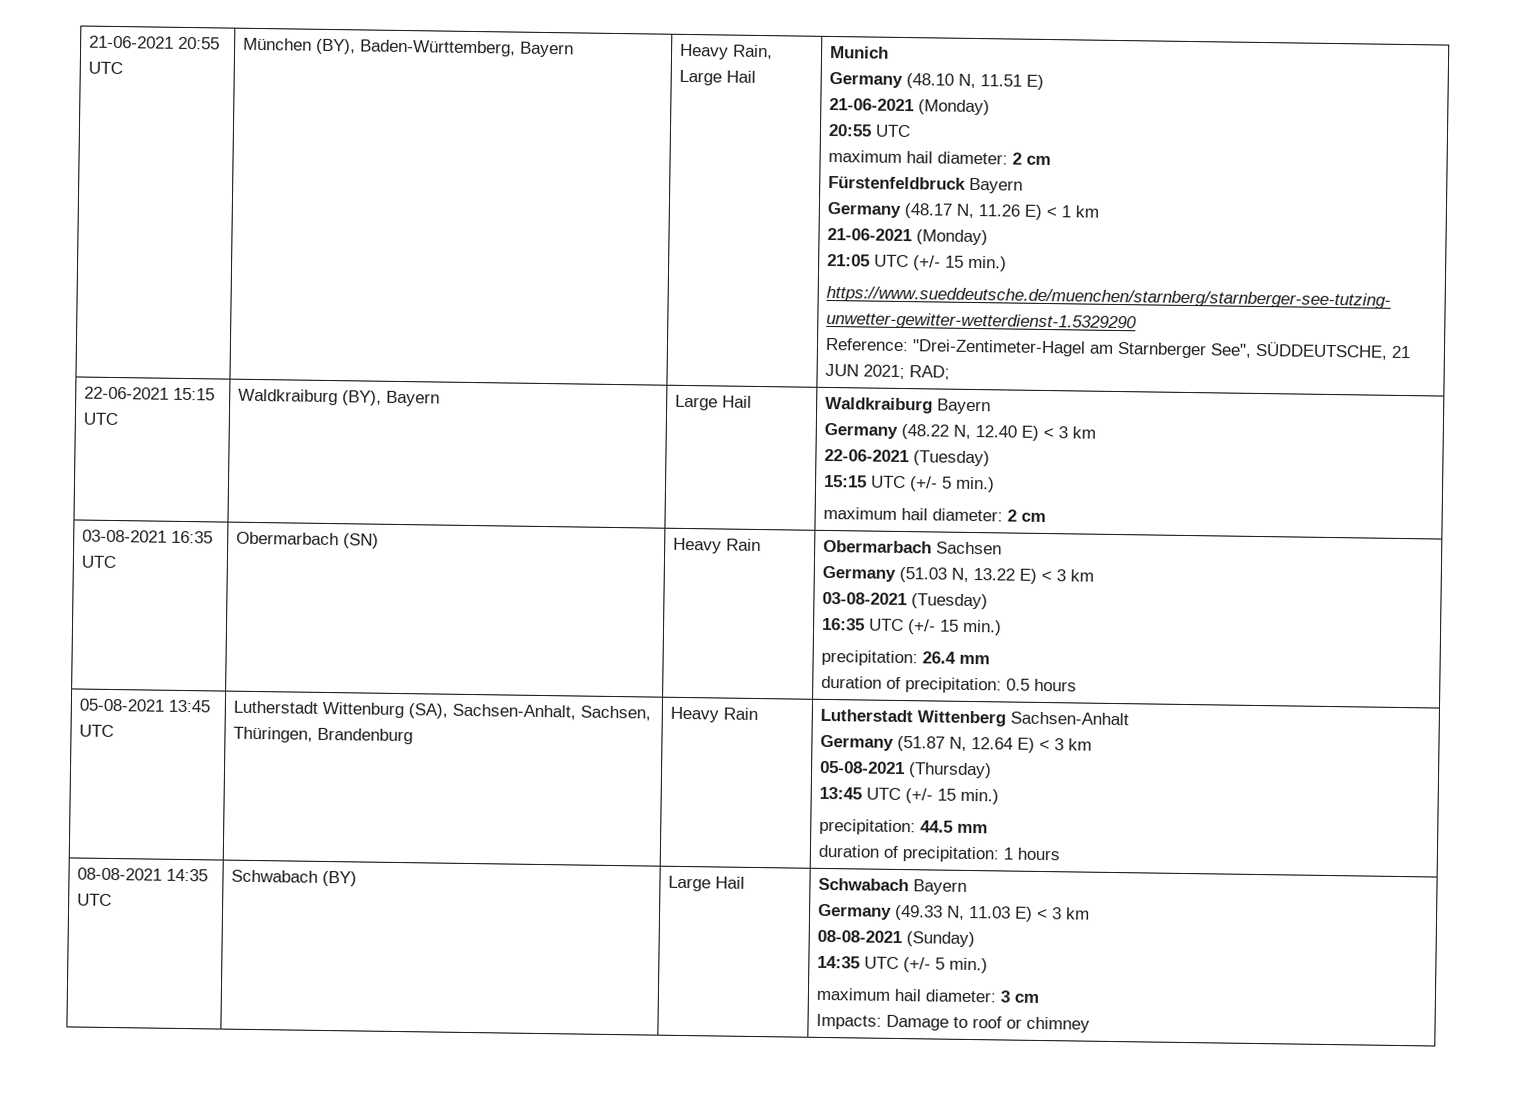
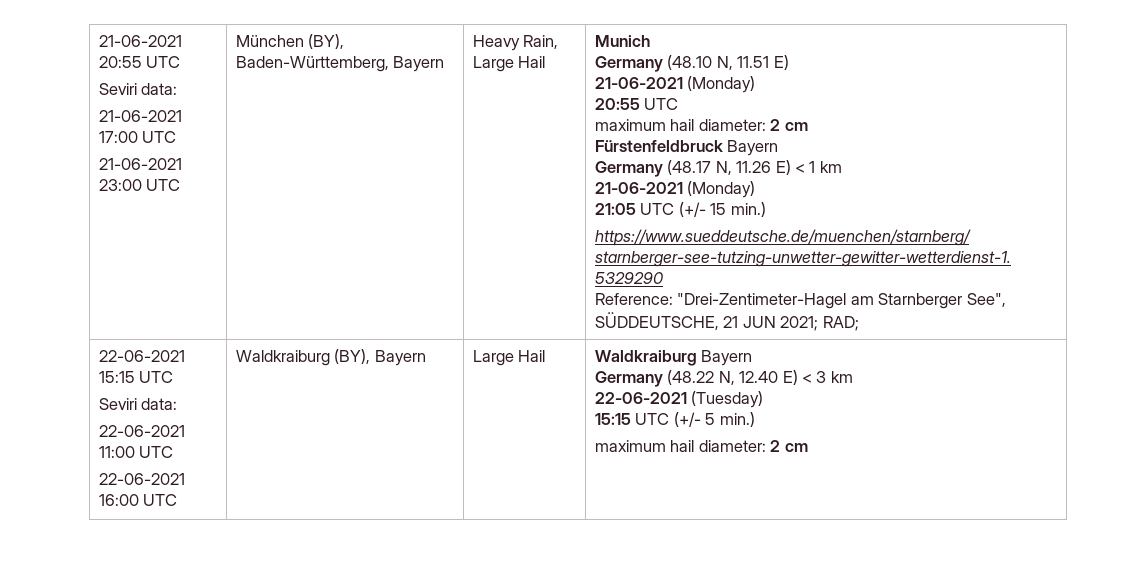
  21-06-2021 20:55 UTC
+ Seviri data:
+ 21-06-2021 17:00 UTC
+ 21-06-2021 23:00 UTC
- 22-06-2021 15:15 UTC | Waldkraiburg (BY), Bayern | Large Hail | Waldkraiburg Bayern
+ 22-06-2021 15:15 UTC
+ Seviri data:
+ 22-06-2021 11:00 UTC
+ 22-06-2021 16:00 UTC | Waldkraiburg (BY), Bayern | Large Hail | Waldkraiburg Bayern
- 03-08-2021 16:35 UTC | Obermarbach (SN) | Heavy Rain | Obermarbach Sachsen
- Germany (51.03 N, 13.22 E) < 3 km
- 03-08-2021 (Tuesday)
- 16:35 UTC (+/- 15 min.)
- precipitation: 26.4 mm
- duration of precipitation: 0.5 hours
- 05-08-2021 13:45 UTC | Lutherstadt Wittenburg (SA), Sachsen-Anhalt, Sachsen, Thüringen, Brandenburg | Heavy Rain | Lutherstadt Wittenberg Sachsen-Anhalt
- Germany (51.87 N, 12.64 E) < 3 km
- 05-08-2021 (Thursday)
- 13:45 UTC (+/- 15 min.)
- precipitation: 44.5 mm
- duration of precipitation: 1 hours
- 08-08-2021 14:35 UTC | Schwabach (BY) | Large Hail | Schwabach Bayern
- Germany (49.33 N, 11.03 E) < 3 km
- 08-08-2021 (Sunday)
- 14:35 UTC (+/- 5 min.)
- maximum hail diameter: 3 cm
- Impacts: Damage to roof or chimney

